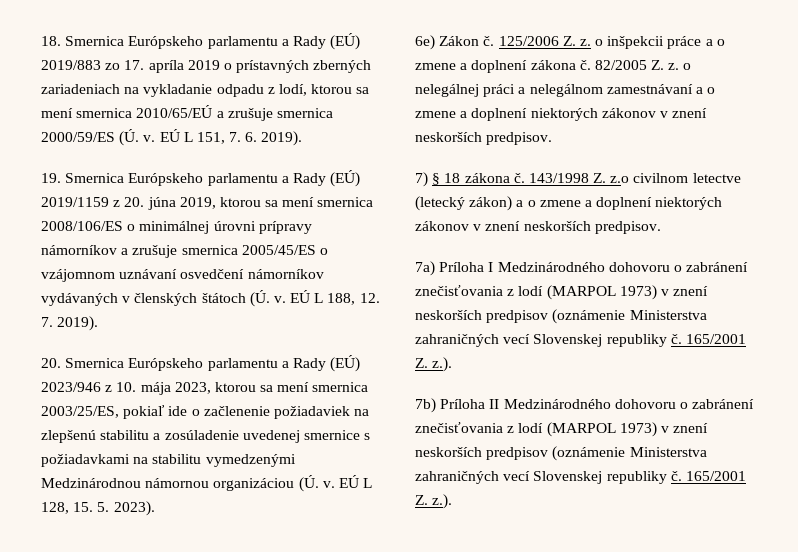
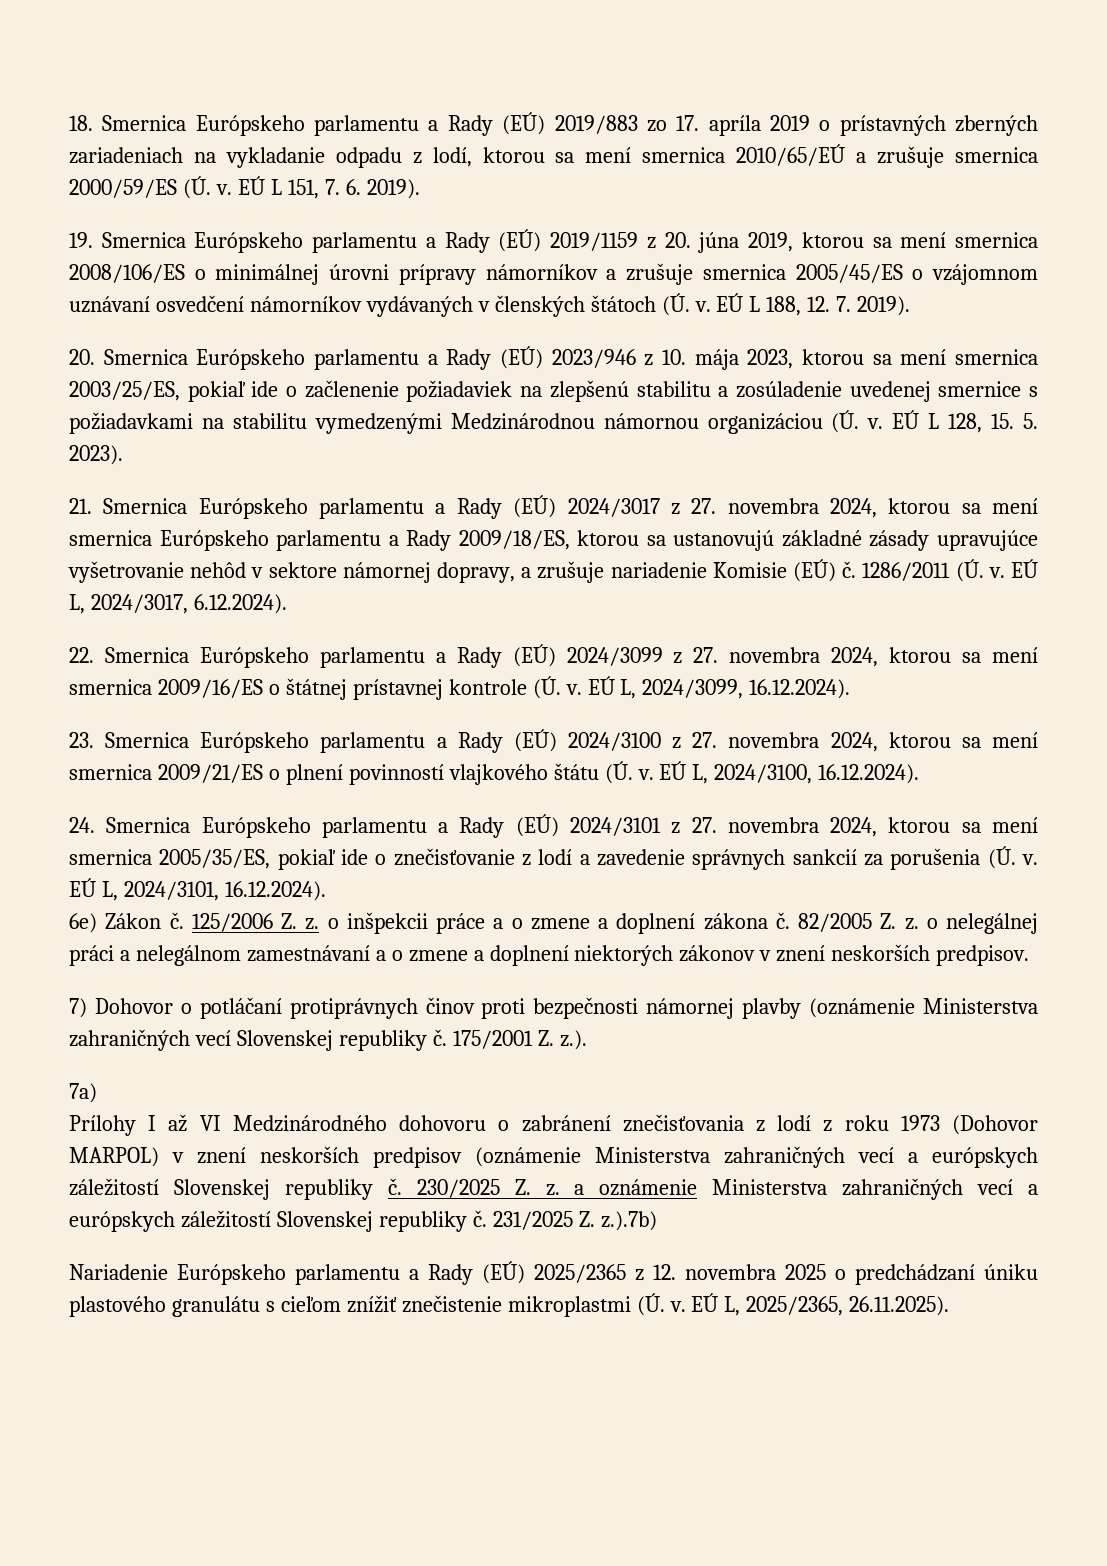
+ 21. Smernica Európskeho parlamentu a Rady (EÚ) 2024/3017 z 27. novembra 2024, ktorou sa mení smernica Európskeho parlamentu a Rady 2009/18/ES, ktorou sa ustanovujú základné zásady upravujúce vyšetrovanie nehôd v sektore námornej dopravy, a zrušuje nariadenie Komisie (EÚ) č. 1286/2011 (Ú. v. EÚ L, 2024/3017, 6.12.2024).
+ 22. Smernica Európskeho parlamentu a Rady (EÚ) 2024/3099 z 27. novembra 2024, ktorou sa mení smernica 2009/16/ES o štátnej prístavnej kontrole (Ú. v. EÚ L, 2024/3099, 16.12.2024).
+ 23. Smernica Európskeho parlamentu a Rady (EÚ) 2024/3100 z 27. novembra 2024, ktorou sa mení smernica 2009/21/ES o plnení povinností vlajkového štátu (Ú. v. EÚ L, 2024/3100, 16.12.2024).
+ 24. Smernica Európskeho parlamentu a Rady (EÚ) 2024/3101 z 27. novembra 2024, ktorou sa mení smernica 2005/35/ES, pokiaľ ide o znečisťovanie z lodí a zavedenie správnych sankcií za porušenia (Ú. v. EÚ L, 2024/3101, 16.12.2024).
- 7) § 18 zákona č. 143/1998 Z. z.o civilnom letectve (letecký zákon) a o zmene a doplnení niektorých zákonov v znení neskorších predpisov.
- 7a) Príloha I Medzinárodného dohovoru o zabránení znečisťovania z lodí (MARPOL 1973) v znení neskorších predpisov (oznámenie Ministerstva zahraničných vecí Slovenskej republiky č. 165/2001 Z. z.).
- 7b) Príloha II Medzinárodného dohovoru o zabránení znečisťovania z lodí (MARPOL 1973) v znení neskorších predpisov (oznámenie Ministerstva zahraničných vecí Slovenskej republiky č. 165/2001 Z. z.).
+ 7) Dohovor o potláčaní protiprávnych činov proti bezpečnosti námornej plavby (oznámenie Ministerstva zahraničných vecí Slovenskej republiky č. 175/2001 Z. z.).
+ 7a)
+ Prílohy I až VI Medzinárodného dohovoru o zabránení znečisťovania z lodí z roku 1973 (Dohovor MARPOL) v znení neskorších predpisov (oznámenie Ministerstva zahraničných vecí a európskych záležitostí Slovenskej republiky č. 230/2025 Z. z. a oznámenie Ministerstva zahraničných vecí a európskych záležitostí Slovenskej republiky č. 231/2025 Z. z.).7b)
+ Nariadenie Európskeho parlamentu a Rady (EÚ) 2025/2365 z 12. novembra 2025 o predchádzaní úniku plastového granulátu s cieľom znížiť znečistenie mikroplastmi (Ú. v. EÚ L, 2025/2365, 26.11.2025).

